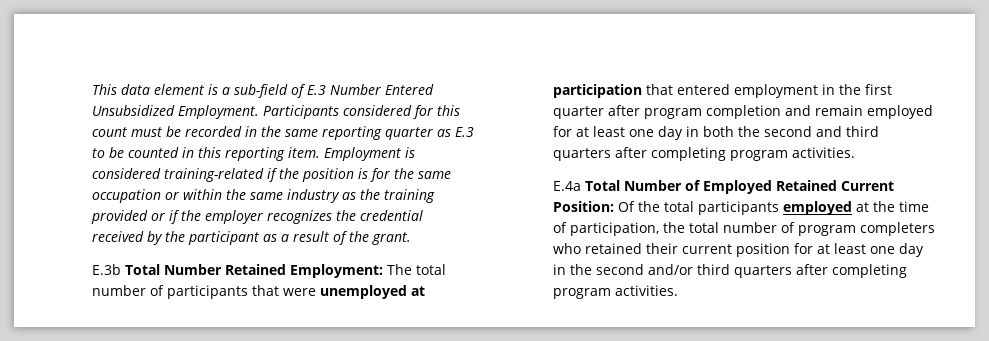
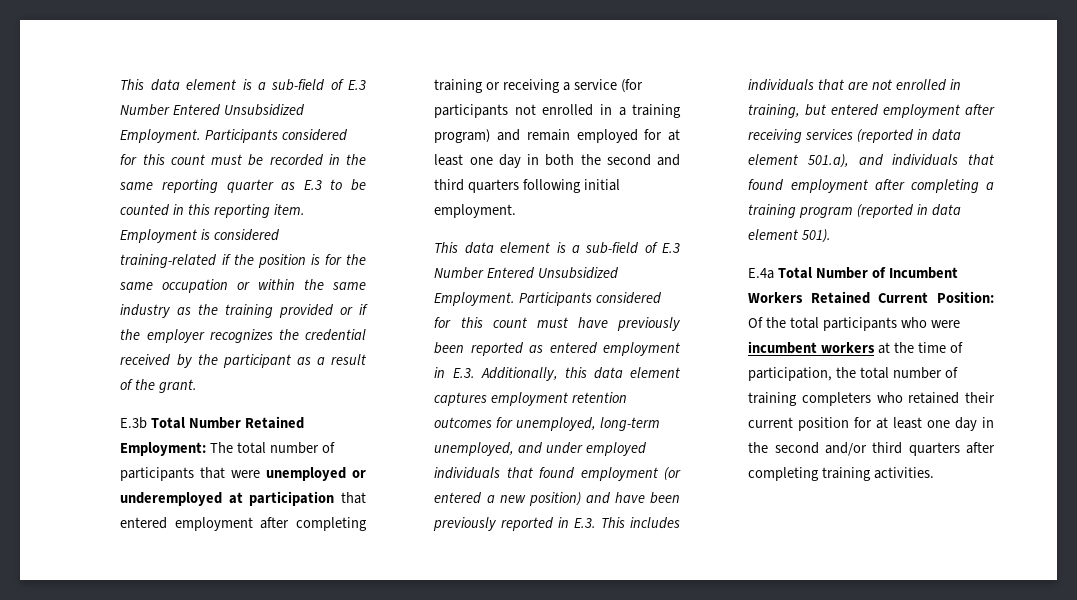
- E.3b Total Number Retained Employment: The total number of participants that were unemployed at participation that entered employment in the first quarter after program completion and remain employed for at least one day in both the second and third quarters after completing program activities.
+ E.3b Total Number Retained Employment: The total number of participants that were unemployed or underemployed at participation that entered employment after completing training or receiving a service (for participants not enrolled in a training program) and remain employed for at least one day in both the second and third quarters following initial employment.
+ This data element is a sub-field of E.3 Number Entered Unsubsidized Employment. Participants considered for this count must have previously been reported as entered employment in E.3. Additionally, this data element captures employment retention outcomes for unemployed, long-term unemployed, and under employed individuals that found employment (or entered a new position) and have been previously reported in E.3. This includes individuals that are not enrolled in training, but entered employment after receiving services (reported in data element 501.a), and individuals that found employment after completing a training program (reported in data element 501).
- E.4a Total Number of Employed Retained Current Position: Of the total participants employed at the time of participation, the total number of program completers who retained their current position for at least one day in the second and/or third quarters after completing program activities.
+ E.4a Total Number of Incumbent Workers Retained Current Position: Of the total participants who were incumbent workers at the time of participation, the total number of training completers who retained their current position for at least one day in the second and/or third quarters after completing training activities.

